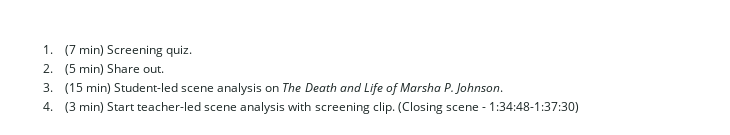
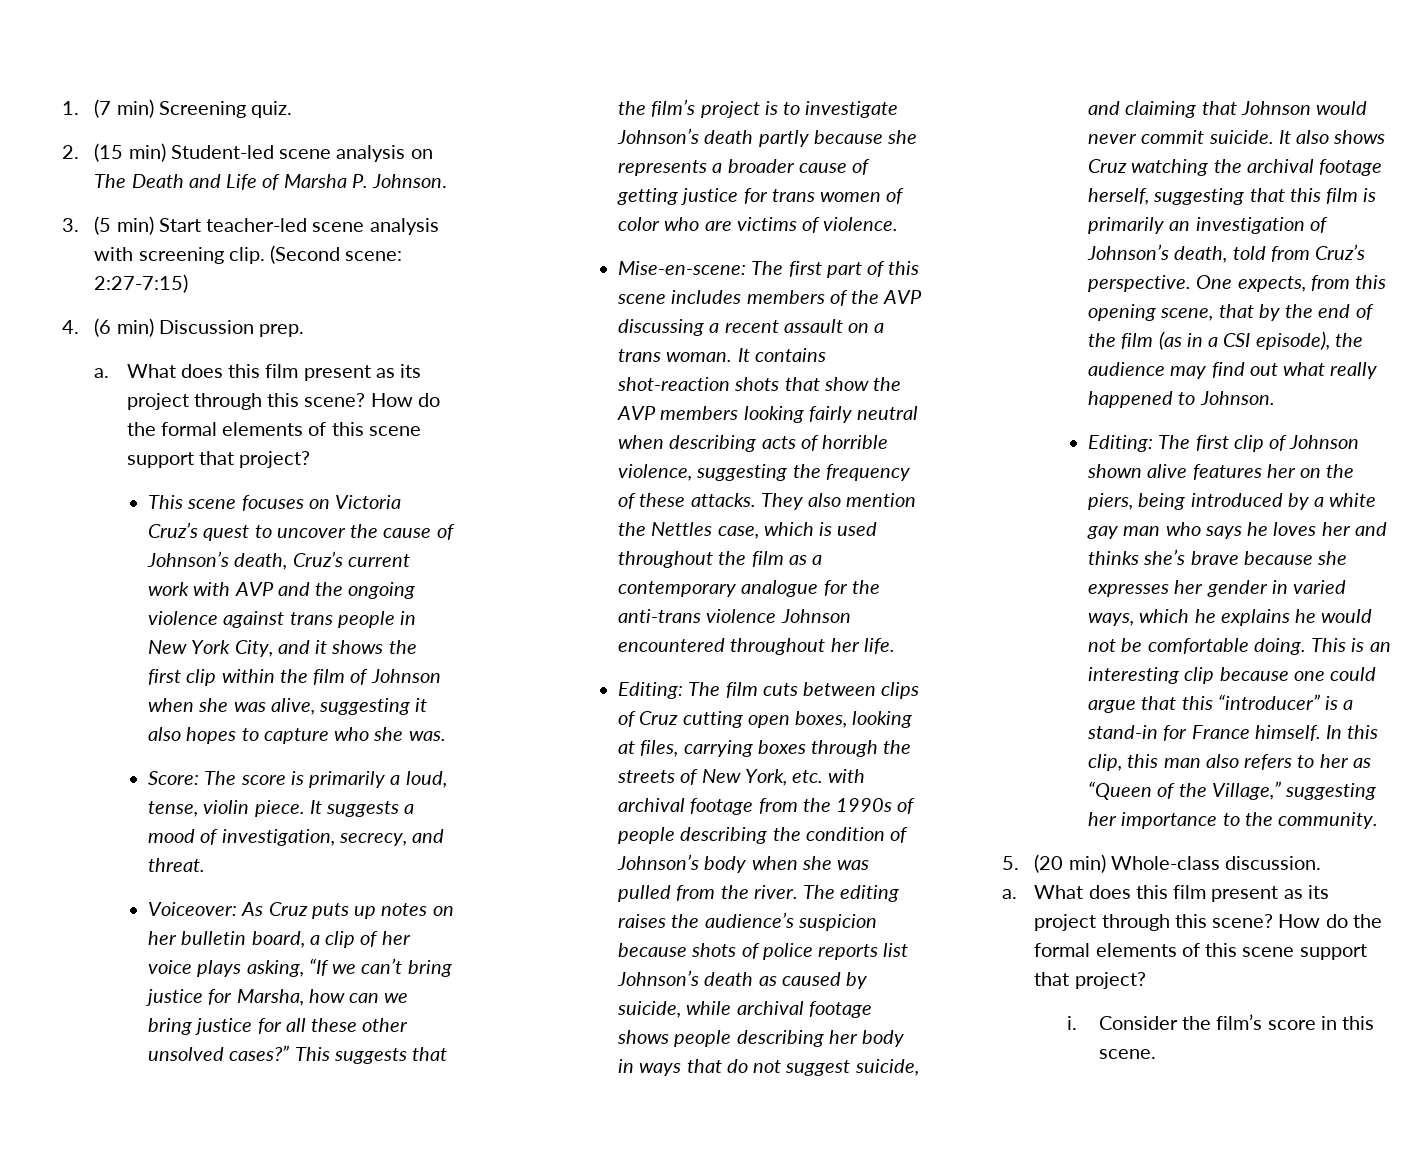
- 2. (5 min) Share out.
- 3. (15 min) Student-led scene analysis on The Death and Life of Marsha P. Johnson.
+ 2. (15 min) Student-led scene analysis on The Death and Life of Marsha P. Johnson.
- 4. (3 min) Start teacher-led scene analysis with screening clip.
+ 3. (5 min) Start teacher-led scene analysis with screening clip.
- (Closing scene - 1:34:48-1:37:30)
+ (Second scene: 2:27-7:15)
+ 4. (6 min) Discussion prep.
+ a. What does this film present as its project through this scene? How do the formal elements of this scene support that project?
+ This scene focuses on Victoria Cruz’s quest to uncover the cause of Johnson’s death, Cruz’s current work with AVP and the ongoing violence against trans people in New York City, and it shows the first clip within the film of Johnson when she was alive, suggesting it also hopes to capture who she was.
+ Score: The score is primarily a loud, tense, violin piece. It suggests a mood of investigation, secrecy, and threat.
+ Voiceover: As Cruz puts up notes on her bulletin board, a clip of her voice plays asking, “If we can’t bring justice for Marsha, how can we bring justice for all these other unsolved cases?” This suggests that the film’s project is to investigate Johnson’s death partly because she represents a broader cause of getting justice for trans women of color who are victims of violence.
+ Mise-en-scene: The first part of this scene includes members of the AVP discussing a recent assault on a trans woman. It contains shot-reaction shots that show the AVP members looking fairly neutral when describing acts of horrible violence, suggesting the frequency of these attacks. They also mention the Nettles case, which is used throughout the film as a contemporary analogue for the anti-trans violence Johnson encountered throughout her life.
+ Editing: The film cuts between clips of Cruz cutting open boxes, looking at files, carrying boxes through the streets of New York, etc. with archival footage from the 1990s of people describing the condition of Johnson’s body when she was pulled from the river. The editing raises the audience’s suspicion because shots of police reports list Johnson’s death as caused by suicide, while archival footage shows people describing her body in ways that do not suggest suicide, and claiming that Johnson would never commit suicide. It also shows Cruz watching the archival footage herself, suggesting that this film is primarily an investigation of Johnson’s death, told from Cruz’s perspective. One expects, from this opening scene, that by the end of the film (as in a CSI episode), the audience may find out what really happened to Johnson.
+ Editing: The first clip of Johnson shown alive features her on the piers, being introduced by a white gay man who says he loves her and thinks she’s brave because she expresses her gender in varied ways, which he explains he would not be comfortable doing. This is an interesting clip because one could argue that this “introducer” is a stand-in for France himself. In this clip, this man also refers to her as “Queen of the Village,” suggesting her importance to the community.
+ 5. (20 min) Whole-class discussion.
+ a. What does this film present as its project through this scene? How do the formal elements of this scene support that project?
+ i. Consider the film’s score in this scene.

